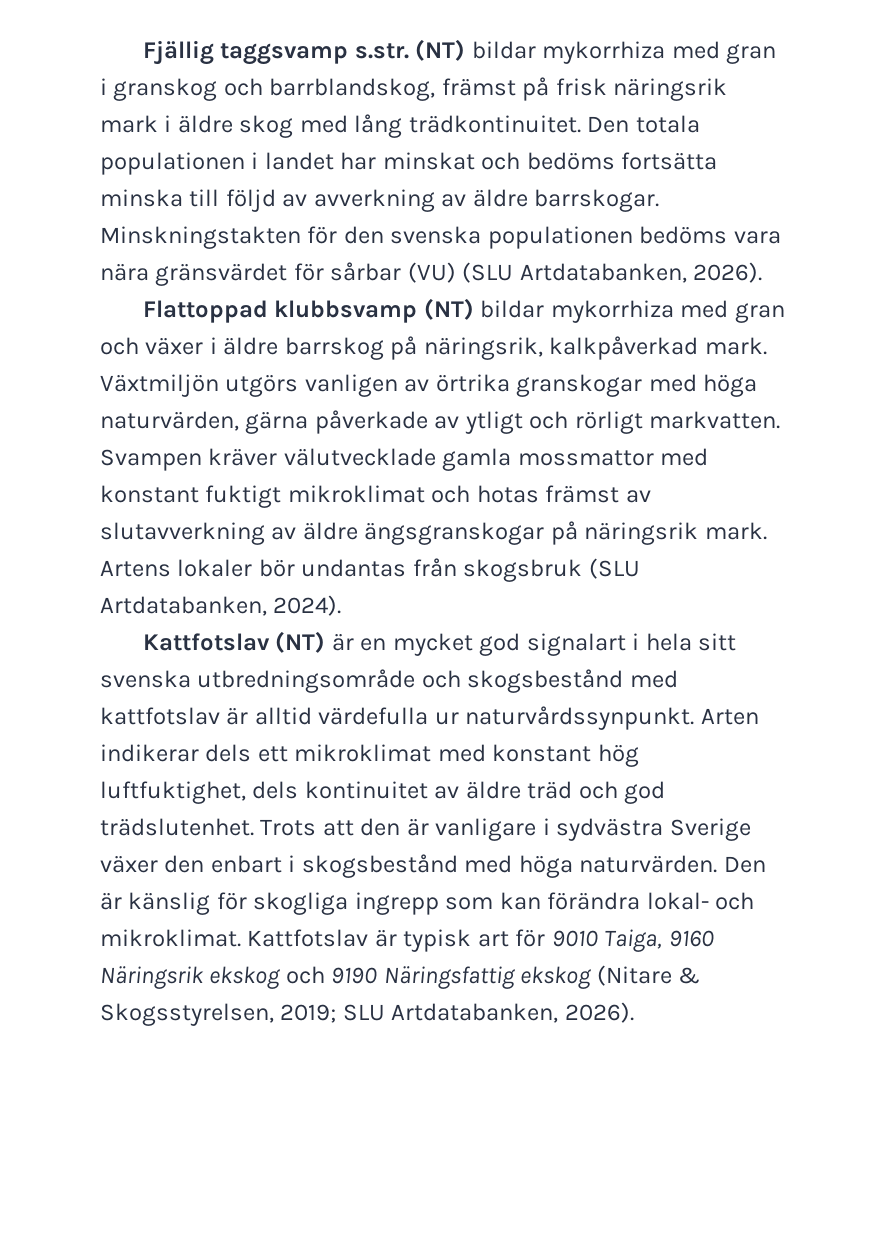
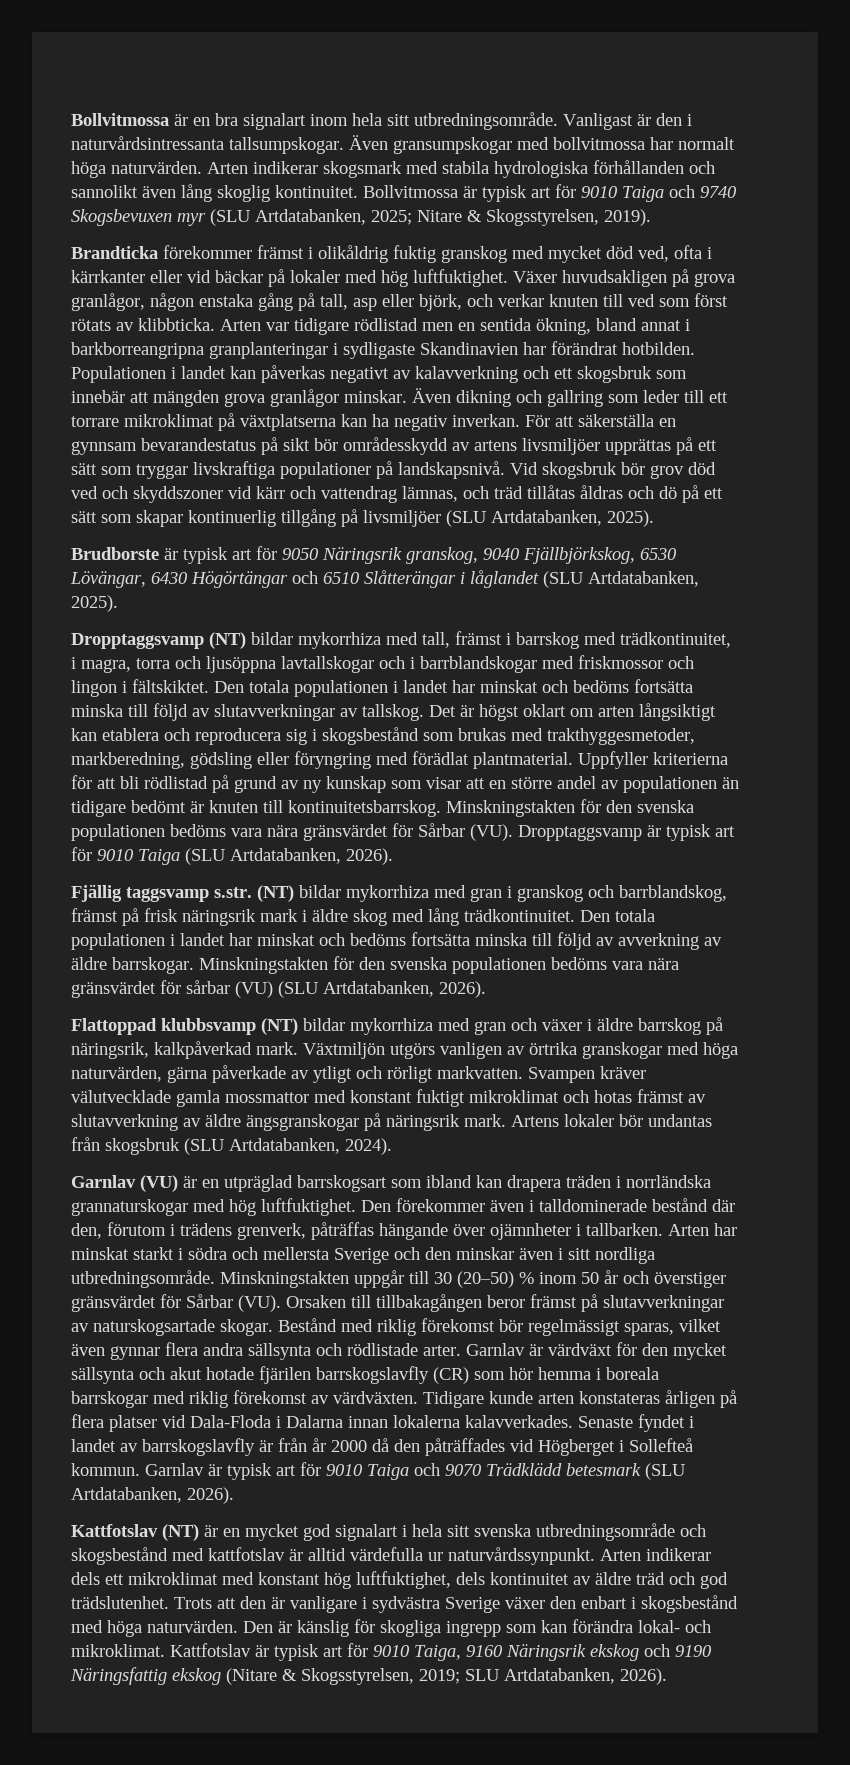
+ Bollvitmossa är en bra signalart inom hela sitt utbredningsområde. Vanligast är den i naturvårdsintressanta tallsumpskogar. Även gransumpskogar med bollvitmossa har normalt höga naturvärden. Arten indikerar skogsmark med stabila hydrologiska förhållanden och sannolikt även lång skoglig kontinuitet. Bollvitmossa är typisk art för 9010 Taiga och 9740 Skogsbevuxen myr (SLU Artdatabanken, 2025; Nitare & Skogsstyrelsen, 2019).
+ Brandticka förekommer främst i olikåldrig fuktig granskog med mycket död ved, ofta i kärrkanter eller vid bäckar på lokaler med hög luftfuktighet. Växer huvudsakligen på grova granlågor, någon enstaka gång på tall, asp eller björk, och verkar knuten till ved som först rötats av klibbticka. Arten var tidigare rödlistad men en sentida ökning, bland annat i barkborreangripna granplanteringar i sydligaste Skandinavien har förändrat hotbilden. Populationen i landet kan påverkas negativt av kalavverkning och ett skogsbruk som innebär att mängden grova granlågor minskar. Även dikning och gallring som leder till ett torrare mikroklimat på växtplatserna kan ha negativ inverkan. För att säkerställa en gynnsam bevarandestatus på sikt bör områdesskydd av artens livsmiljöer upprättas på ett sätt som tryggar livskraftiga populationer på landskapsnivå. Vid skogsbruk bör grov död ved och skyddszoner vid kärr och vattendrag lämnas, och träd tillåtas åldras och dö på ett sätt som skapar kontinuerlig tillgång på livsmiljöer (SLU Artdatabanken, 2025).
+ Brudborste är typisk art för 9050 Näringsrik granskog, 9040 Fjällbjörkskog, 6530 Lövängar, 6430 Högörtängar och 6510 Slåtterängar i låglandet (SLU Artdatabanken, 2025).
+ Dropptaggsvamp (NT) bildar mykorrhiza med tall, främst i barrskog med trädkontinuitet, i magra, torra och ljusöppna lavtallskogar och i barrblandskogar med friskmossor och lingon i fältskiktet. Den totala populationen i landet har minskat och bedöms fortsätta minska till följd av slutavverkningar av tallskog. Det är högst oklart om arten långsiktigt kan etablera och reproducera sig i skogsbestånd som brukas med trakthyggesmetoder, markberedning, gödsling eller föryngring med förädlat plantmaterial. Uppfyller kriterierna för att bli rödlistad på grund av ny kunskap som visar att en större andel av populationen än tidigare bedömt är knuten till kontinuitetsbarrskog. Minskningstakten för den svenska populationen bedöms vara nära gränsvärdet för Sårbar (VU). Dropptaggsvamp är typisk art för 9010 Taiga (SLU Artdatabanken, 2026).
+ Garnlav (VU) är en utpräglad barrskogsart som ibland kan drapera träden i norrländska grannaturskogar med hög luftfuktighet. Den förekommer även i talldominerade bestånd där den, förutom i trädens grenverk, påträffas hängande över ojämnheter i tallbarken. Arten har minskat starkt i södra och mellersta Sverige och den minskar även i sitt nordliga utbredningsområde. Minskningstakten uppgår till 30 (20–50) % inom 50 år och överstiger gränsvärdet för Sårbar (VU). Orsaken till tillbakagången beror främst på slutavverkningar av naturskogsartade skogar. Bestånd med riklig förekomst bör regelmässigt sparas, vilket även gynnar flera andra sällsynta och rödlistade arter. Garnlav är värdväxt för den mycket sällsynta och akut hotade fjärilen barrskogslavfly (CR) som hör hemma i boreala barrskogar med riklig förekomst av värdväxten. Tidigare kunde arten konstateras årligen på flera platser vid Dala-Floda i Dalarna innan lokalerna kalavverkades. Senaste fyndet i landet av barrskogslavfly är från år 2000 då den påträffades vid Högberget i Sollefteå kommun. Garnlav är typisk art för 9010 Taiga och 9070 Trädklädd betesmark (SLU Artdatabanken, 2026).

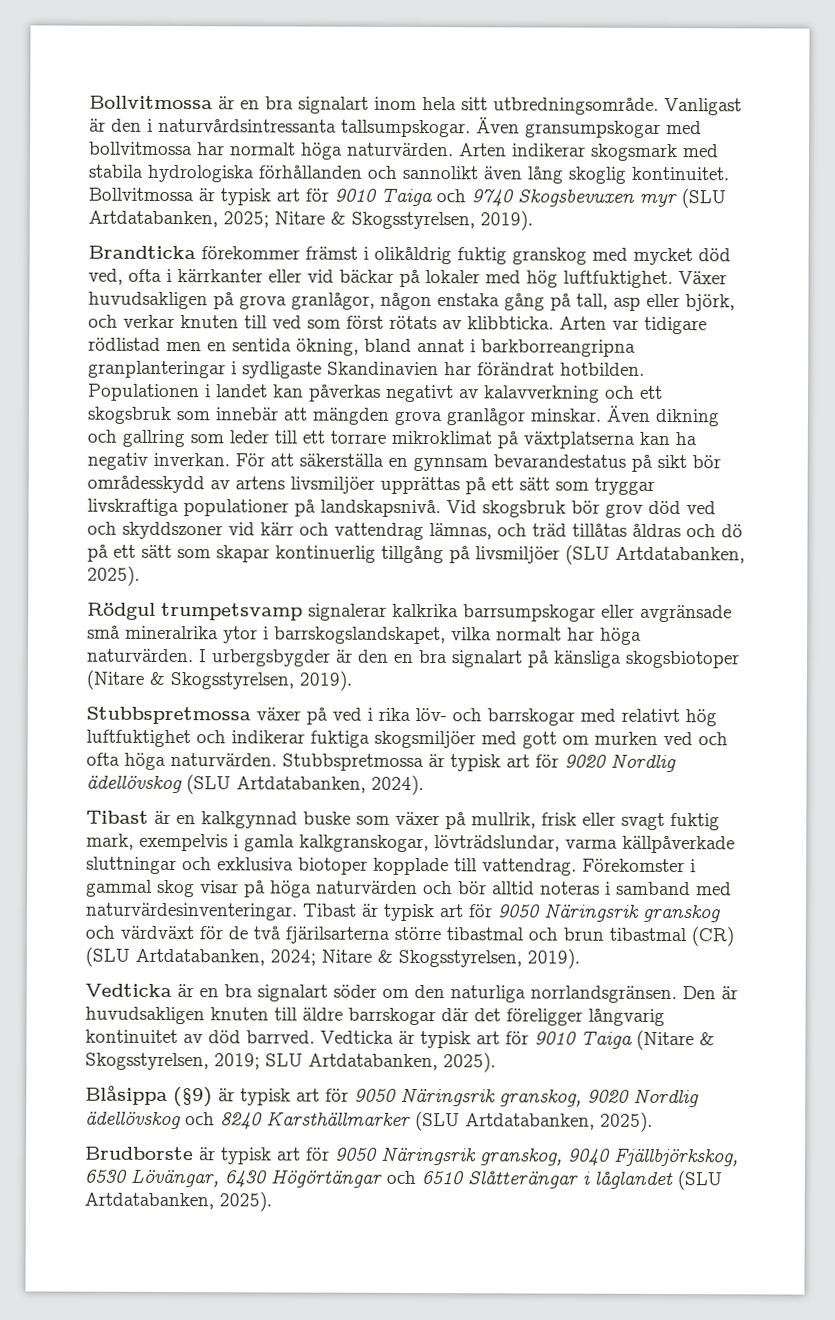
+ Rödgul trumpetsvamp signalerar kalkrika barrsumpskogar eller avgränsade små mineralrika ytor i barrskogslandskapet, vilka normalt har höga naturvärden. I urbergsbygder är den en bra signalart på känsliga skogsbiotoper (Nitare & Skogsstyrelsen, 2019).
+ Stubbspretmossa växer på ved i rika löv- och barrskogar med relativt hög luftfuktighet och indikerar fuktiga skogsmiljöer med gott om murken ved och ofta höga naturvärden. Stubbspretmossa är typisk art för 9020 Nordlig ädellövskog (SLU Artdatabanken, 2024).
+ Tibast är en kalkgynnad buske som växer på mullrik, frisk eller svagt fuktig mark, exempelvis i gamla kalkgranskogar, lövträdslundar, varma källpåverkade sluttningar och exklusiva biotoper kopplade till vattendrag. Förekomster i gammal skog visar på höga naturvärden och bör alltid noteras i samband med naturvärdesinventeringar. Tibast är typisk art för 9050 Näringsrik granskog och värdväxt för de två fjärilsarterna större tibastmal och brun tibastmal (CR) (SLU Artdatabanken, 2024; Nitare & Skogsstyrelsen, 2019).
+ Vedticka är en bra signalart söder om den naturliga norrlandsgränsen. Den är huvudsakligen knuten till äldre barrskogar där det föreligger långvarig kontinuitet av död barrved. Vedticka är typisk art för 9010 Taiga (Nitare & Skogsstyrelsen, 2019; SLU Artdatabanken, 2025).
+ Blåsippa (§9) är typisk art för 9050 Näringsrik granskog, 9020 Nordlig ädellövskog och 8240 Karsthällmarker (SLU Artdatabanken, 2025).
- Dropptaggsvamp (NT) bildar mykorrhiza med tall, främst i barrskog med trädkontinuitet, i magra, torra och ljusöppna lavtallskogar och i barrblandskogar med friskmossor och lingon i fältskiktet. Den totala populationen i landet har minskat och bedöms fortsätta minska till följd av slutavverkningar av tallskog. Det är högst oklart om arten långsiktigt kan etablera och reproducera sig i skogsbestånd som brukas med trakthyggesmetoder, markberedning, gödsling eller föryngring med förädlat plantmaterial. Uppfyller kriterierna för att bli rödlistad på grund av ny kunskap som visar att en större andel av populationen än tidigare bedömt är knuten till kontinuitetsbarrskog. Minskningstakten för den svenska populationen bedöms vara nära gränsvärdet för Sårbar (VU). Dropptaggsvamp är typisk art för 9010 Taiga (SLU Artdatabanken, 2026).
- Fjällig taggsvamp s.str. (NT) bildar mykorrhiza med gran i granskog och barrblandskog, främst på frisk näringsrik mark i äldre skog med lång trädkontinuitet. Den totala populationen i landet har minskat och bedöms fortsätta minska till följd av avverkning av äldre barrskogar. Minskningstakten för den svenska populationen bedöms vara nära gränsvärdet för sårbar (VU) (SLU Artdatabanken, 2026).
- Flattoppad klubbsvamp (NT) bildar mykorrhiza med gran och växer i äldre barrskog på näringsrik, kalkpåverkad mark. Växtmiljön utgörs vanligen av örtrika granskogar med höga naturvärden, gärna påverkade av ytligt och rörligt markvatten. Svampen kräver välutvecklade gamla mossmattor med konstant fuktigt mikroklimat och hotas främst av slutavverkning av äldre ängsgranskogar på näringsrik mark. Artens lokaler bör undantas från skogsbruk (SLU Artdatabanken, 2024).
- Garnlav (VU) är en utpräglad barrskogsart som ibland kan drapera träden i norrländska grannaturskogar med hög luftfuktighet. Den förekommer även i talldominerade bestånd där den, förutom i trädens grenverk, påträffas hängande över ojämnheter i tallbarken. Arten har minskat starkt i södra och mellersta Sverige och den minskar även i sitt nordliga utbredningsområde. Minskningstakten uppgår till 30 (20–50) % inom 50 år och överstiger gränsvärdet för Sårbar (VU). Orsaken till tillbakagången beror främst på slutavverkningar av naturskogsartade skogar. Bestånd med riklig förekomst bör regelmässigt sparas, vilket även gynnar flera andra sällsynta och rödlistade arter. Garnlav är värdväxt för den mycket sällsynta och akut hotade fjärilen barrskogslavfly (CR) som hör hemma i boreala barrskogar med riklig förekomst av värdväxten. Tidigare kunde arten konstateras årligen på flera platser vid Dala-Floda i Dalarna innan lokalerna kalavverkades. Senaste fyndet i landet av barrskogslavfly är från år 2000 då den påträffades vid Högberget i Sollefteå kommun. Garnlav är typisk art för 9010 Taiga och 9070 Trädklädd betesmark (SLU Artdatabanken, 2026).
- Kattfotslav (NT) är en mycket god signalart i hela sitt svenska utbredningsområde och skogsbestånd med kattfotslav är alltid värdefulla ur naturvårdssynpunkt. Arten indikerar dels ett mikroklimat med konstant hög luftfuktighet, dels kontinuitet av äldre träd och god trädslutenhet. Trots att den är vanligare i sydvästra Sverige växer den enbart i skogsbestånd med höga naturvärden. Den är känslig för skogliga ingrepp som kan förändra lokal- och mikroklimat. Kattfotslav är typisk art för 9010 Taiga, 9160 Näringsrik ekskog och 9190 Näringsfattig ekskog (Nitare & Skogsstyrelsen, 2019; SLU Artdatabanken, 2026).

